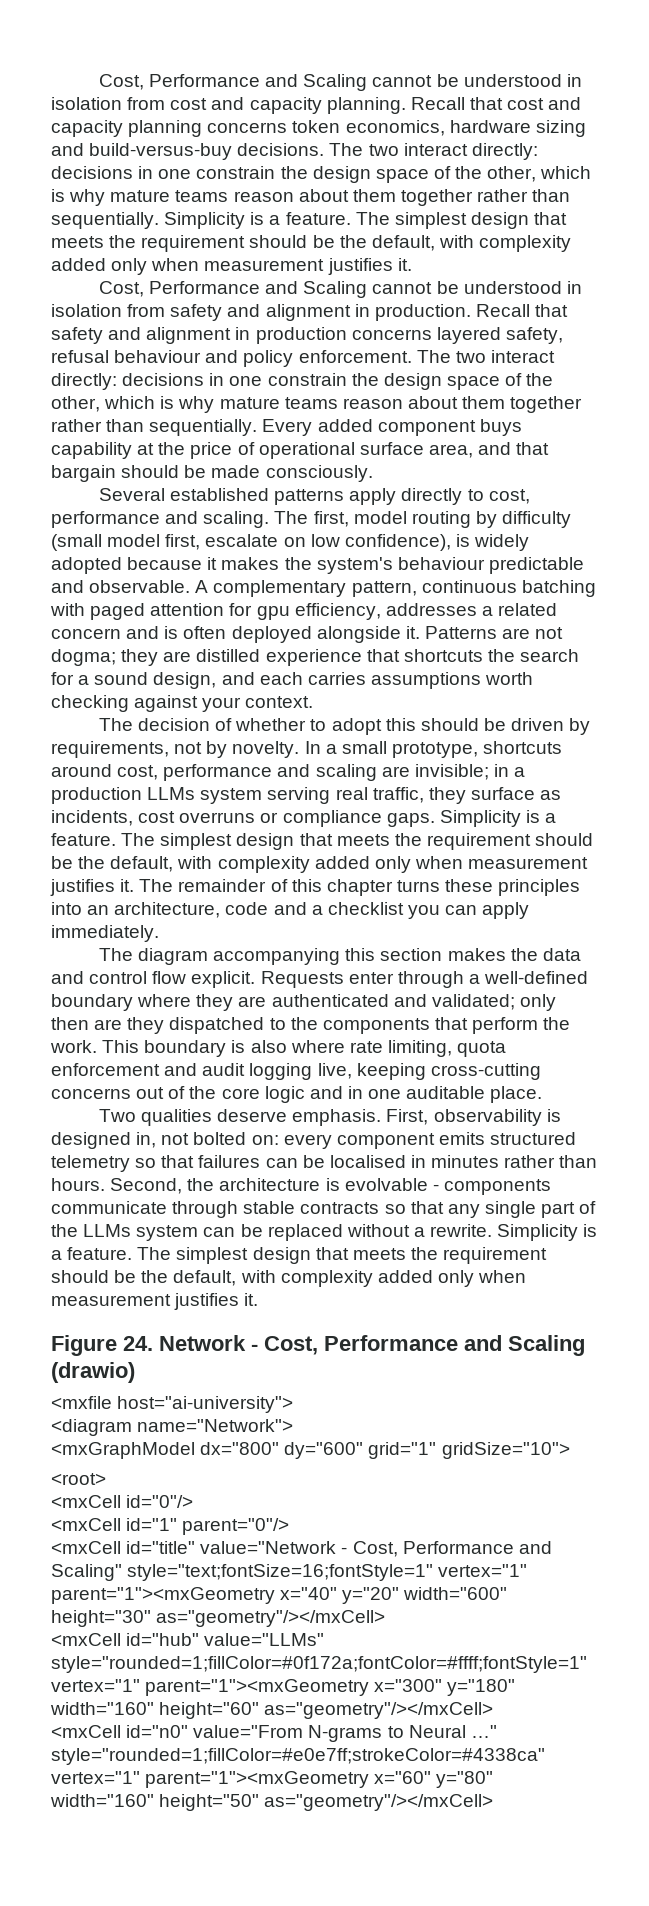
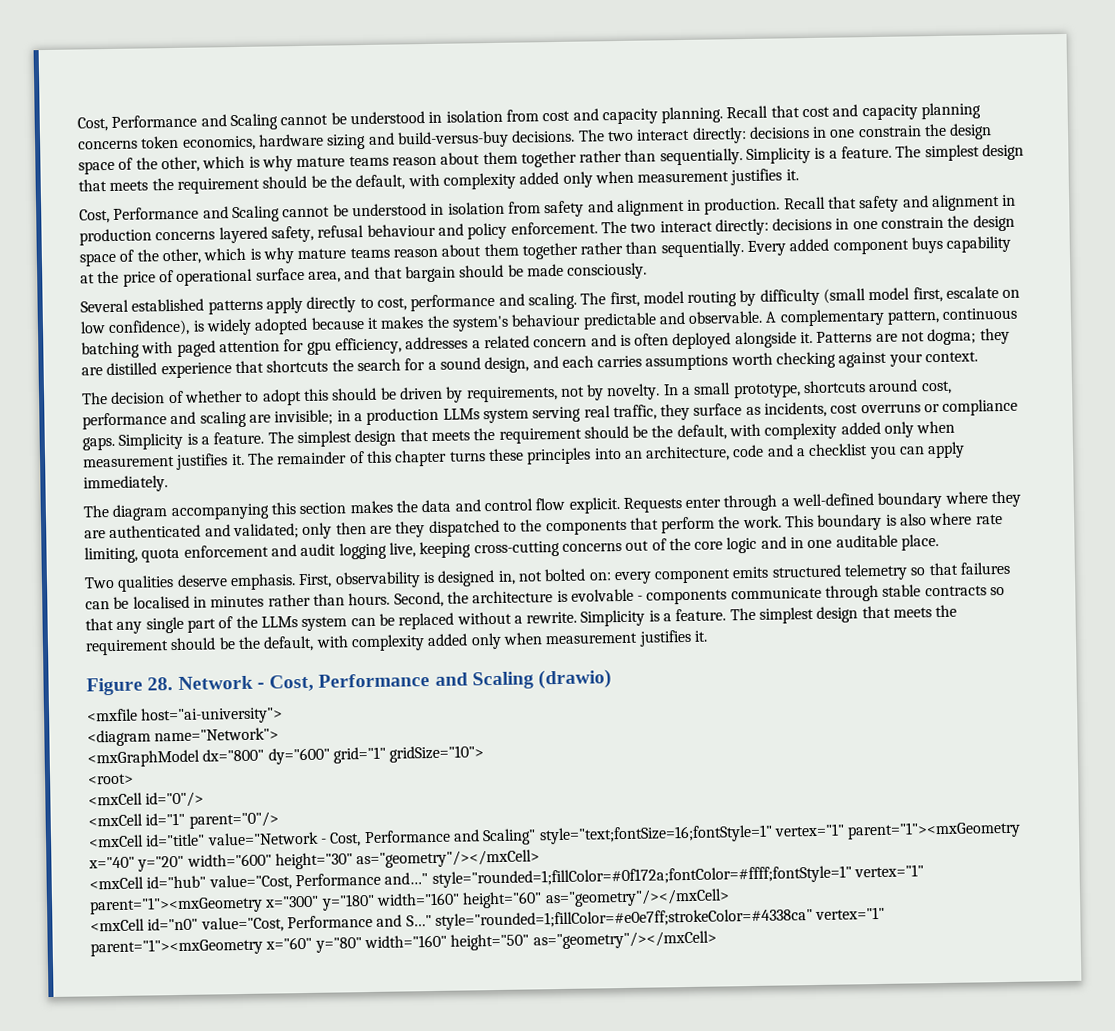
- Figure 24. Network - Cost, Performance and Scaling (drawio)
+ Figure 28. Network - Cost, Performance and Scaling (drawio)
- <mxCell id="hub" value="LLMs" style="rounded=1;fillColor=#0f172a;fontColor=#ffff;fontStyle=1" vertex="1" parent="1"><mxGeometry x="300" y="180" width="160" height="60" as="geometry"/></mxCell>
+ <mxCell id="hub" value="Cost, Performance and…" style="rounded=1;fillColor=#0f172a;fontColor=#ffff;fontStyle=1" vertex="1" parent="1"><mxGeometry x="300" y="180" width="160" height="60" as="geometry"/></mxCell>
- <mxCell id="n0" value="From N-grams to Neural …" style="rounded=1;fillColor=#e0e7ff;strokeColor=#4338ca" vertex="1" parent="1"><mxGeometry x="60" y="80" width="160" height="50" as="geometry"/></mxCell>
+ <mxCell id="n0" value="Cost, Performance and S…" style="rounded=1;fillColor=#e0e7ff;strokeColor=#4338ca" vertex="1" parent="1"><mxGeometry x="60" y="80" width="160" height="50" as="geometry"/></mxCell>

